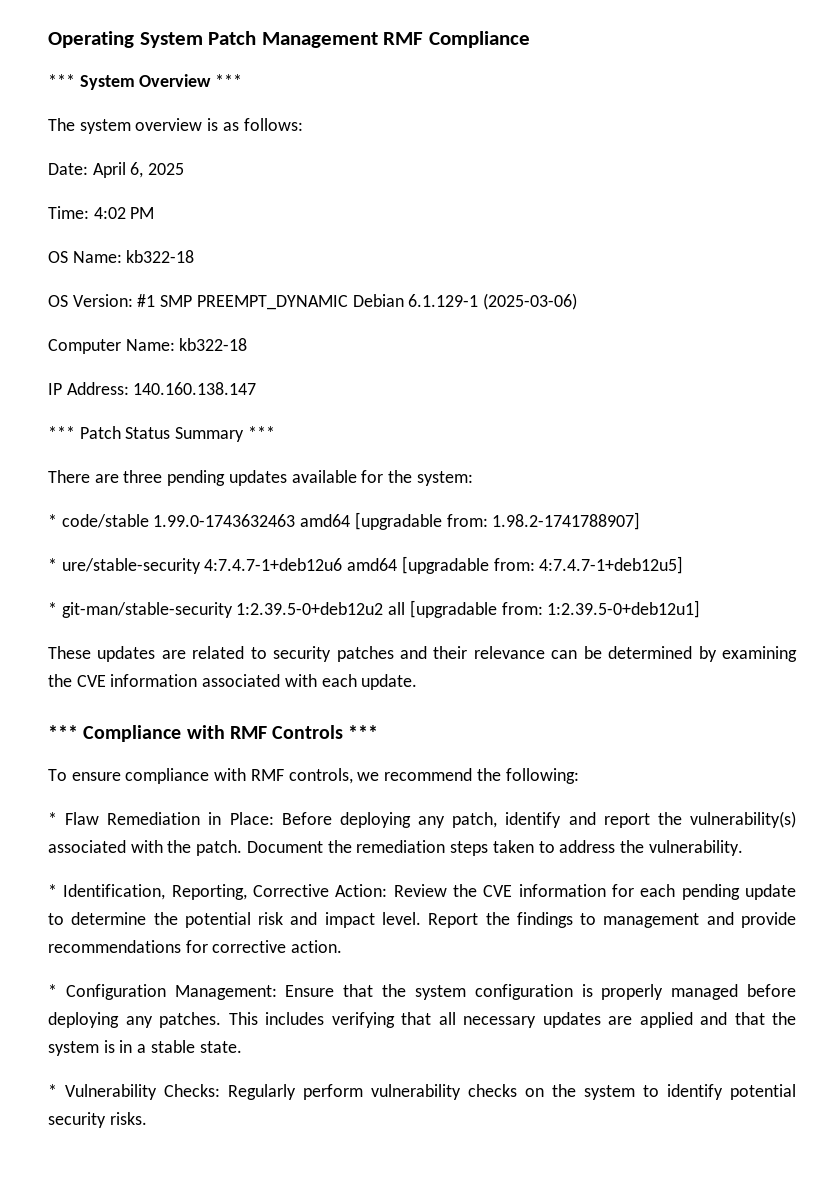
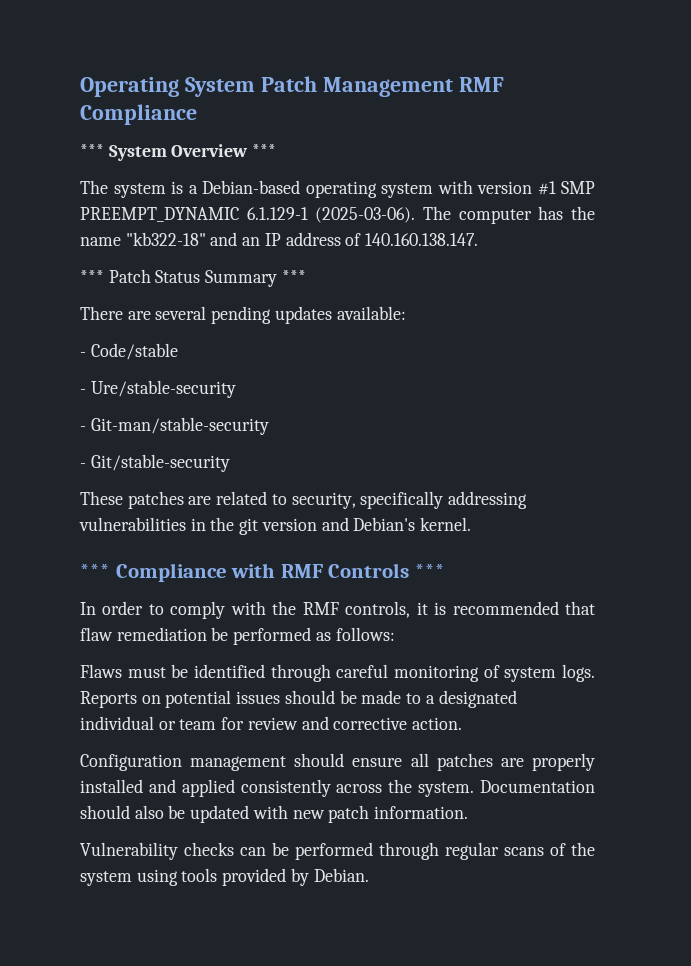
- The system overview is as follows:
- Date: April 6, 2025
- Time: 4:02 PM
- OS Name: kb322-18
- OS Version: #1 SMP PREEMPT_DYNAMIC Debian 6.1.129-1 (2025-03-06)
- Computer Name: kb322-18
- IP Address: 140.160.138.147
+ The system is a Debian-based operating system with version #1 SMP PREEMPT_DYNAMIC 6.1.129-1 (2025-03-06). The computer has the name "kb322-18" and an IP address of 140.160.138.147.
- There are three pending updates available for the system:
- * code/stable 1.99.0-1743632463 amd64 [upgradable from: 1.98.2-1741788907]
- * ure/stable-security 4:7.4.7-1+deb12u6 amd64 [upgradable from: 4:7.4.7-1+deb12u5]
- * git-man/stable-security 1:2.39.5-0+deb12u2 all [upgradable from: 1:2.39.5-0+deb12u1]
+ There are several pending updates available:
+ - Code/stable
+ - Ure/stable-security
+ - Git-man/stable-security
+ - Git/stable-security
- These updates are related to security patches and their relevance can be determined by examining the CVE information associated with each update.
+ These patches are related to security, specifically addressing vulnerabilities in the git version and Debian's kernel.
- To ensure compliance with RMF controls, we recommend the following:
- * Flaw Remediation in Place: Before deploying any patch, identify and report the vulnerability(s) associated with the patch. Document the remediation steps taken to address the vulnerability.
- * Identification, Reporting, Corrective Action: Review the CVE information for each pending update to determine the potential risk and impact level. Report the findings to management and provide recommendations for corrective action.
- * Configuration Management: Ensure that the system configuration is properly managed before deploying any patches. This includes verifying that all necessary updates are applied and that the system is in a stable state.
- * Vulnerability Checks: Regularly perform vulnerability checks on the system to identify potential security risks.
+ In order to comply with the RMF controls, it is recommended that flaw remediation be performed as follows:
+ Flaws must be identified through careful monitoring of system logs. Reports on potential issues should be made to a designated individual or team for review and corrective action.
+ Configuration management should ensure all patches are properly installed and applied consistently across the system. Documentation should also be updated with new patch information.
+ Vulnerability checks can be performed through regular scans of the system using tools provided by Debian.

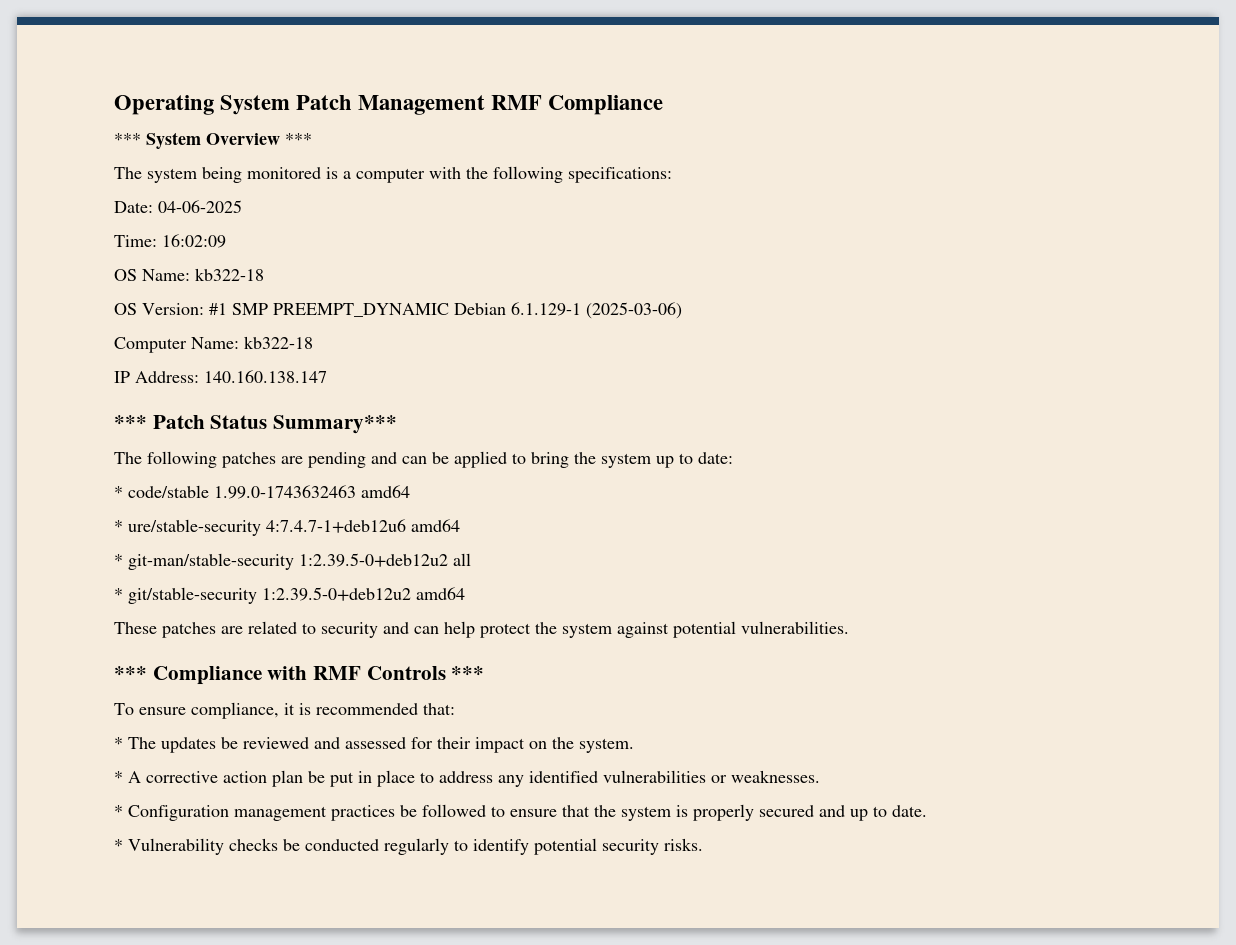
- The system is a Debian-based operating system with version #1 SMP PREEMPT_DYNAMIC 6.1.129-1 (2025-03-06). The computer has the name "kb322-18" and an IP address of 140.160.138.147.
- *** Patch Status Summary ***
- There are several pending updates available:
- - Code/stable
- - Ure/stable-security
- - Git-man/stable-security
- - Git/stable-security
+ The system being monitored is a computer with the following specifications:
+ Date: 04-06-2025
+ Time: 16:02:09
+ OS Name: kb322-18
+ OS Version: #1 SMP PREEMPT_DYNAMIC Debian 6.1.129-1 (2025-03-06)
+ Computer Name: kb322-18
+ IP Address: 140.160.138.147
+ *** Patch Status Summary***
+ The following patches are pending and can be applied to bring the system up to date:
+ * code/stable 1.99.0-1743632463 amd64
+ * ure/stable-security 4:7.4.7-1+deb12u6 amd64
+ * git-man/stable-security 1:2.39.5-0+deb12u2 all
+ * git/stable-security 1:2.39.5-0+deb12u2 amd64
- These patches are related to security, specifically addressing vulnerabilities in the git version and Debian's kernel.
+ These patches are related to security and can help protect the system against potential vulnerabilities.
- In order to comply with the RMF controls, it is recommended that flaw remediation be performed as follows:
- Flaws must be identified through careful monitoring of system logs. Reports on potential issues should be made to a designated individual or team for review and corrective action.
- Configuration management should ensure all patches are properly installed and applied consistently across the system. Documentation should also be updated with new patch information.
- Vulnerability checks can be performed through regular scans of the system using tools provided by Debian.
+ To ensure compliance, it is recommended that:
+ * The updates be reviewed and assessed for their impact on the system.
+ * A corrective action plan be put in place to address any identified vulnerabilities or weaknesses.
+ * Configuration management practices be followed to ensure that the system is properly secured and up to date.
+ * Vulnerability checks be conducted regularly to identify potential security risks.

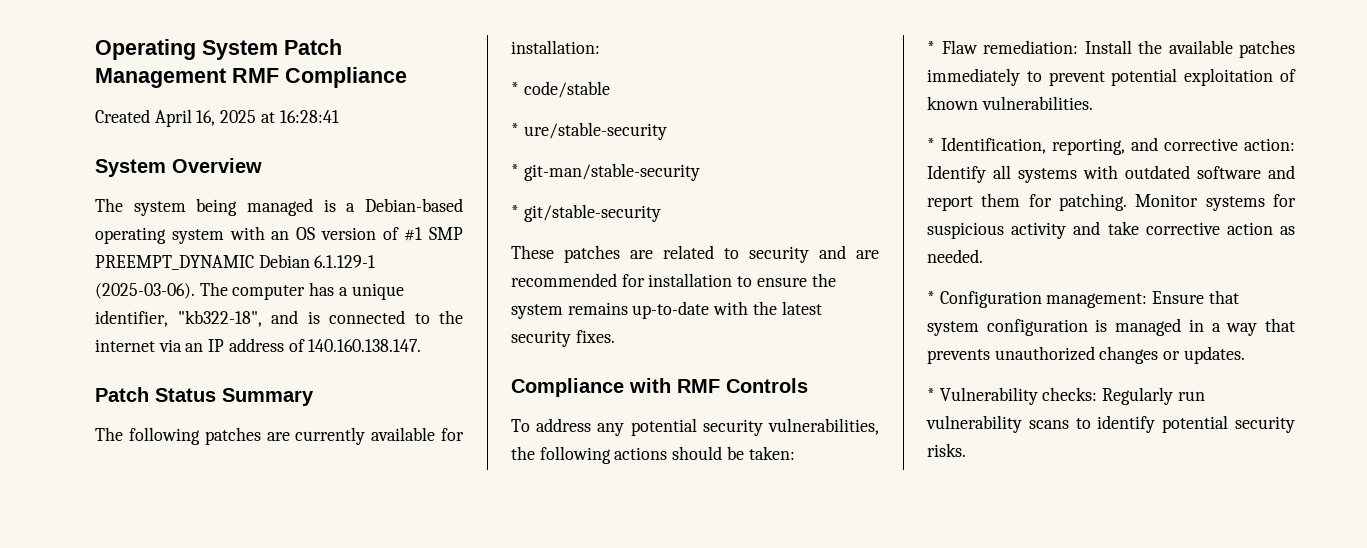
- *** System Overview ***
+ Created April 16, 2025 at 16:28:41
+ System Overview
- The system being monitored is a computer with the following specifications:
- Date: 04-06-2025
- Time: 16:02:09
- OS Name: kb322-18
- OS Version: #1 SMP PREEMPT_DYNAMIC Debian 6.1.129-1 (2025-03-06)
- Computer Name: kb322-18
- IP Address: 140.160.138.147
- *** Patch Status Summary***
+ The system being managed is a Debian-based operating system with an OS version of #1 SMP PREEMPT_DYNAMIC Debian 6.1.129-1 (2025-03-06). The computer has a unique identifier, "kb322-18", and is connected to the internet via an IP address of 140.160.138.147.
+ Patch Status Summary
- The following patches are pending and can be applied to bring the system up to date:
+ The following patches are currently available for installation:
- * code/stable 1.99.0-1743632463 amd64
+ * code/stable
- * ure/stable-security 4:7.4.7-1+deb12u6 amd64
+ * ure/stable-security
- * git-man/stable-security 1:2.39.5-0+deb12u2 all
+ * git-man/stable-security
- * git/stable-security 1:2.39.5-0+deb12u2 amd64
+ * git/stable-security
- These patches are related to security and can help protect the system against potential vulnerabilities.
- *** Compliance with RMF Controls ***
+ These patches are related to security and are recommended for installation to ensure the system remains up-to-date with the latest security fixes.
+ Compliance with RMF Controls
- To ensure compliance, it is recommended that:
- * The updates be reviewed and assessed for their impact on the system.
- * A corrective action plan be put in place to address any identified vulnerabilities or weaknesses.
- * Configuration management practices be followed to ensure that the system is properly secured and up to date.
- * Vulnerability checks be conducted regularly to identify potential security risks.
+ To address any potential security vulnerabilities, the following actions should be taken:
+ * Flaw remediation: Install the available patches immediately to prevent potential exploitation of known vulnerabilities.
+ * Identification, reporting, and corrective action: Identify all systems with outdated software and report them for patching. Monitor systems for suspicious activity and take corrective action as needed.
+ * Configuration management: Ensure that system configuration is managed in a way that prevents unauthorized changes or updates.
+ * Vulnerability checks: Regularly run vulnerability scans to identify potential security risks.

